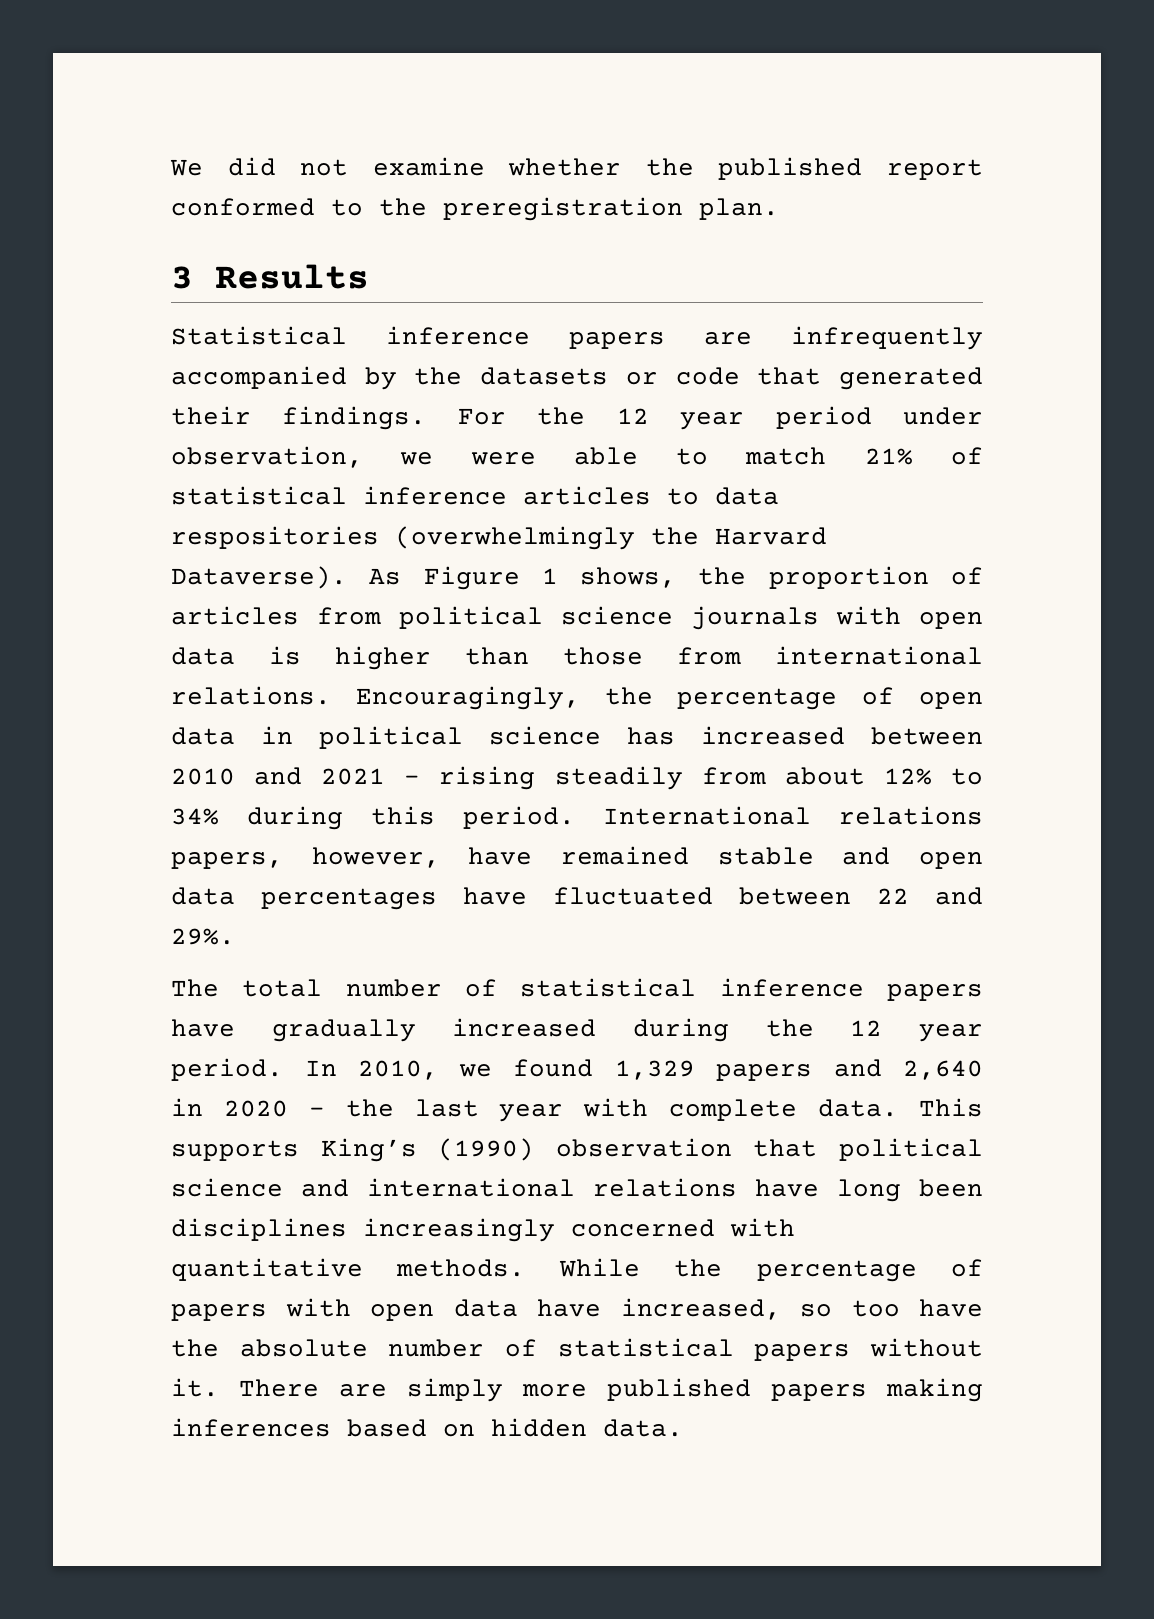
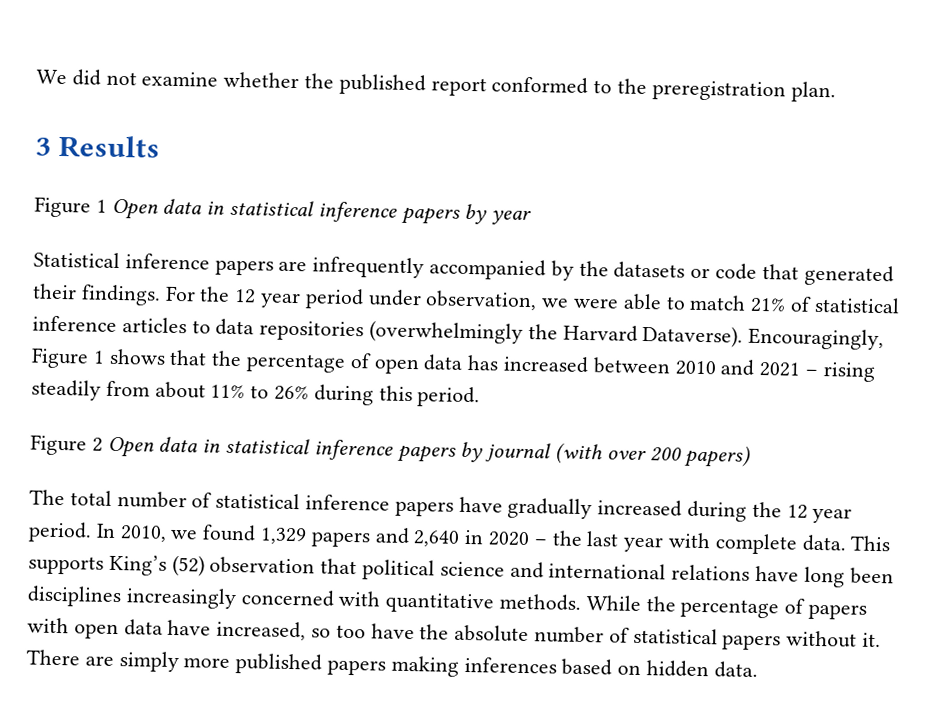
+ Figure 1 Open data in statistical inference papers by year
- For the 12 year period under observation, we were able to match 21% of statistical inference articles to data respositories (overwhelmingly the Harvard Dataverse).
+ For the 12 year period under observation, we were able to match 21% of statistical inference articles to data repositories (overwhelmingly the Harvard Dataverse).
- As Figure 1 shows, the proportion of articles from political science journals with open data is higher than those from international relations. Encouragingly, the percentage of open data in political science has increased between 2010 and 2021 – rising steadily from about 12% to 34% during this period. International relations papers, however, have remained stable and open data percentages have fluctuated between 22 and 29%.
+ Encouragingly, Figure 1 shows that the percentage of open data has increased between 2010 and 2021 – rising steadily from about 11% to 26% during this period.
+ Figure 2 Open data in statistical inference papers by journal (with over 200 papers)
- This supports King’s (1990) observation that political science and international relations have long been disciplines increasingly concerned with quantitative methods.
+ This supports King’s (52) observation that political science and international relations have long been disciplines increasingly concerned with quantitative methods.

